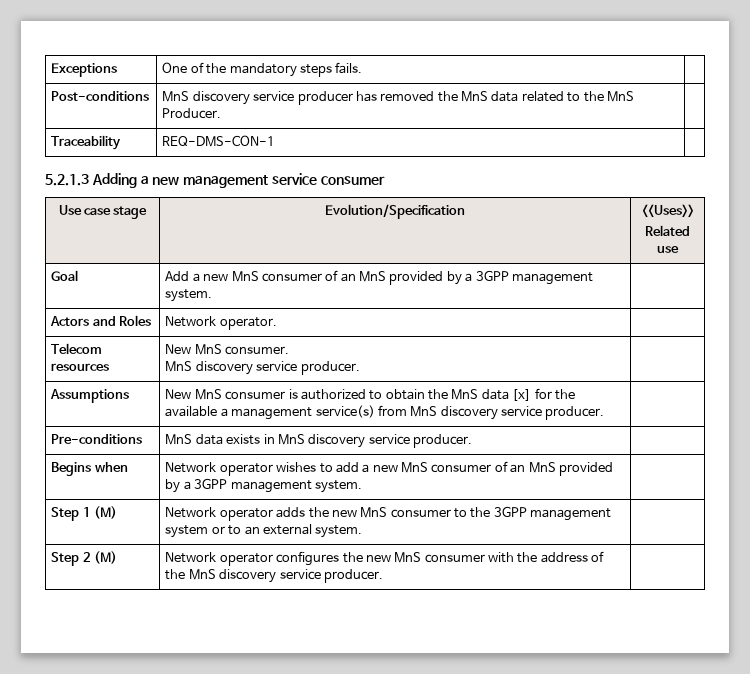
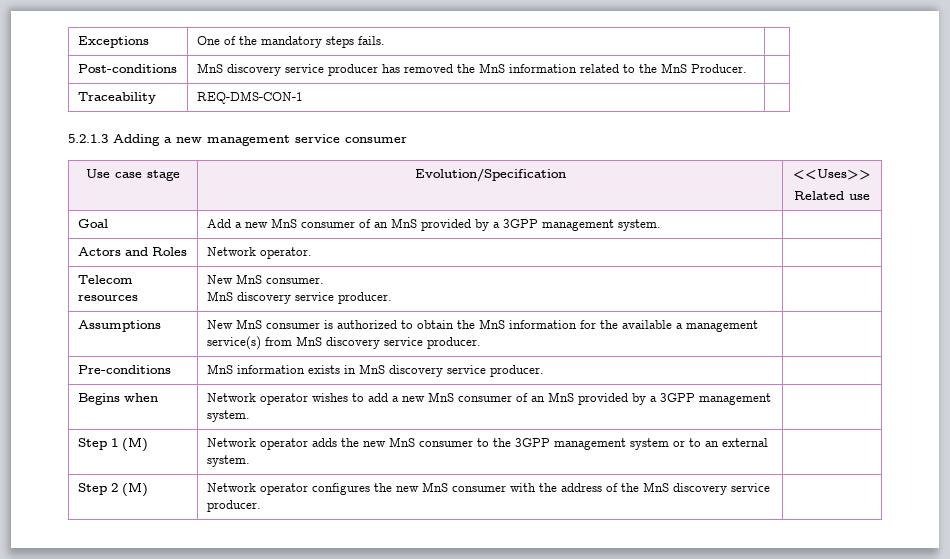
- Post-conditions | MnS discovery service producer has removed the MnS data related to the MnS Producer. |
+ Post-conditions | MnS discovery service producer has removed the MnS information related to the MnS Producer. |
- Assumptions | New MnS consumer is authorized to obtain the MnS data [x] for the available a management service(s) from MnS discovery service producer. |
+ Assumptions | New MnS consumer is authorized to obtain the MnS information for the available a management service(s) from MnS discovery service producer. |
- Pre-conditions | MnS data exists in MnS discovery service producer. |
+ Pre-conditions | MnS information exists in MnS discovery service producer. |

